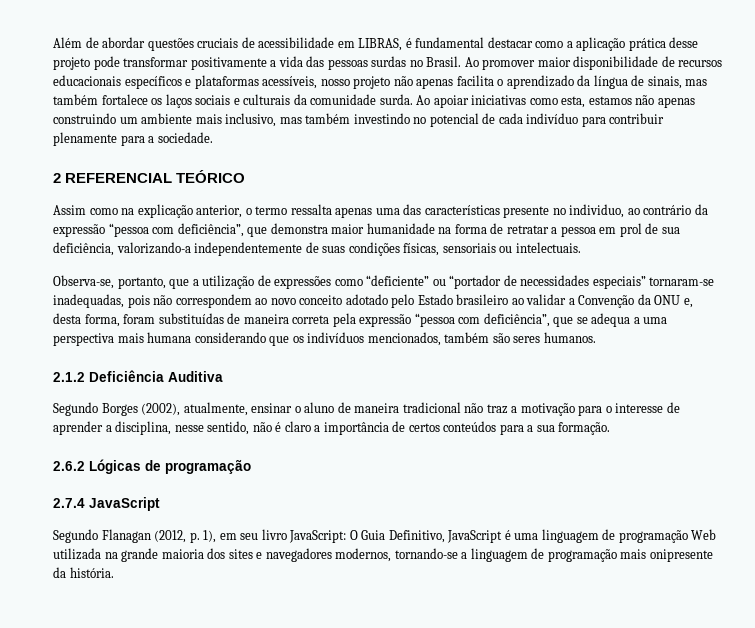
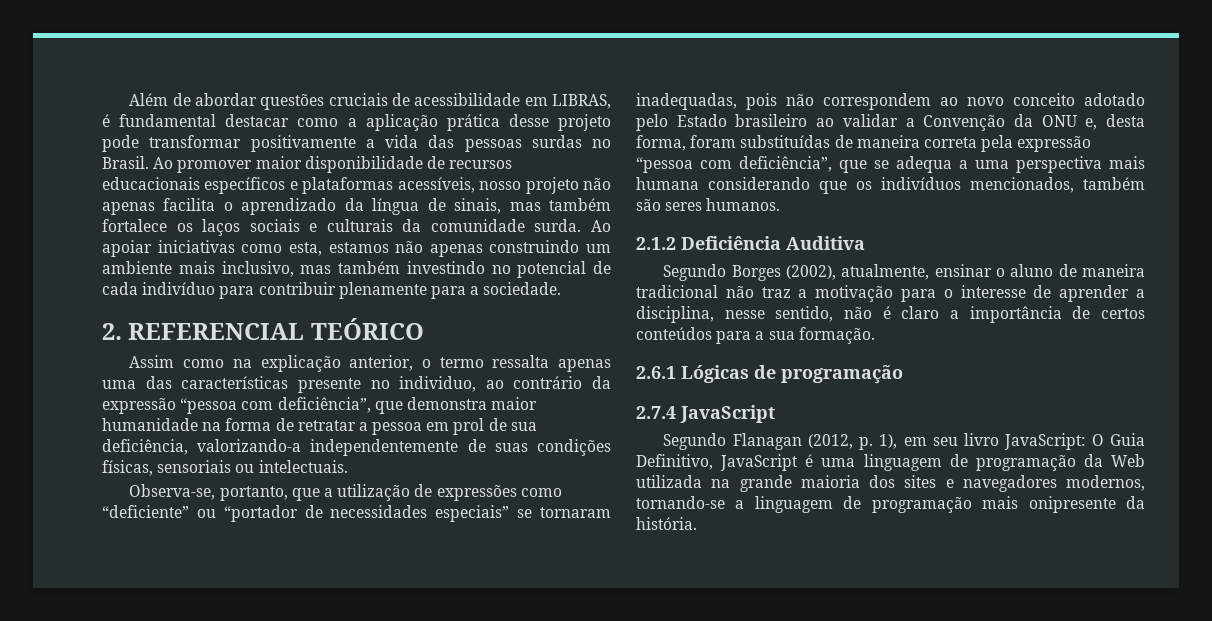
- 2 REFERENCIAL TEÓRICO
+ 2. REFERENCIAL TEÓRICO
- Observa-se, portanto, que a utilização de expressões como “deficiente” ou “portador de necessidades especiais” tornaram-se inadequadas, pois não correspondem ao novo conceito adotado pelo Estado brasileiro ao validar a Convenção da ONU e, desta forma, foram substituídas de maneira correta pela expressão “pessoa com deficiência”, que se adequa a uma perspectiva mais humana considerando que os indivíduos mencionados, também são seres humanos.
+ Observa-se, portanto, que a utilização de expressões como “deficiente” ou “portador de necessidades especiais” se tornaram inadequadas, pois não correspondem ao novo conceito adotado pelo Estado brasileiro ao validar a Convenção da ONU e, desta forma, foram substituídas de maneira correta pela expressão “pessoa com deficiência”, que se adequa a uma perspectiva mais humana considerando que os indivíduos mencionados, também são seres humanos.
- 2.6.2 Lógicas de programação
+ 2.6.1 Lógicas de programação
- Segundo Flanagan (2012, p. 1), em seu livro JavaScript: O Guia Definitivo, JavaScript é uma linguagem de programação Web utilizada na grande maioria dos sites e navegadores modernos, tornando-se a linguagem de programação mais onipresente da história.
+ Segundo Flanagan (2012, p. 1), em seu livro JavaScript: O Guia Definitivo, JavaScript é uma linguagem de programação da Web utilizada na grande maioria dos sites e navegadores modernos, tornando-se a linguagem de programação mais onipresente da história.

